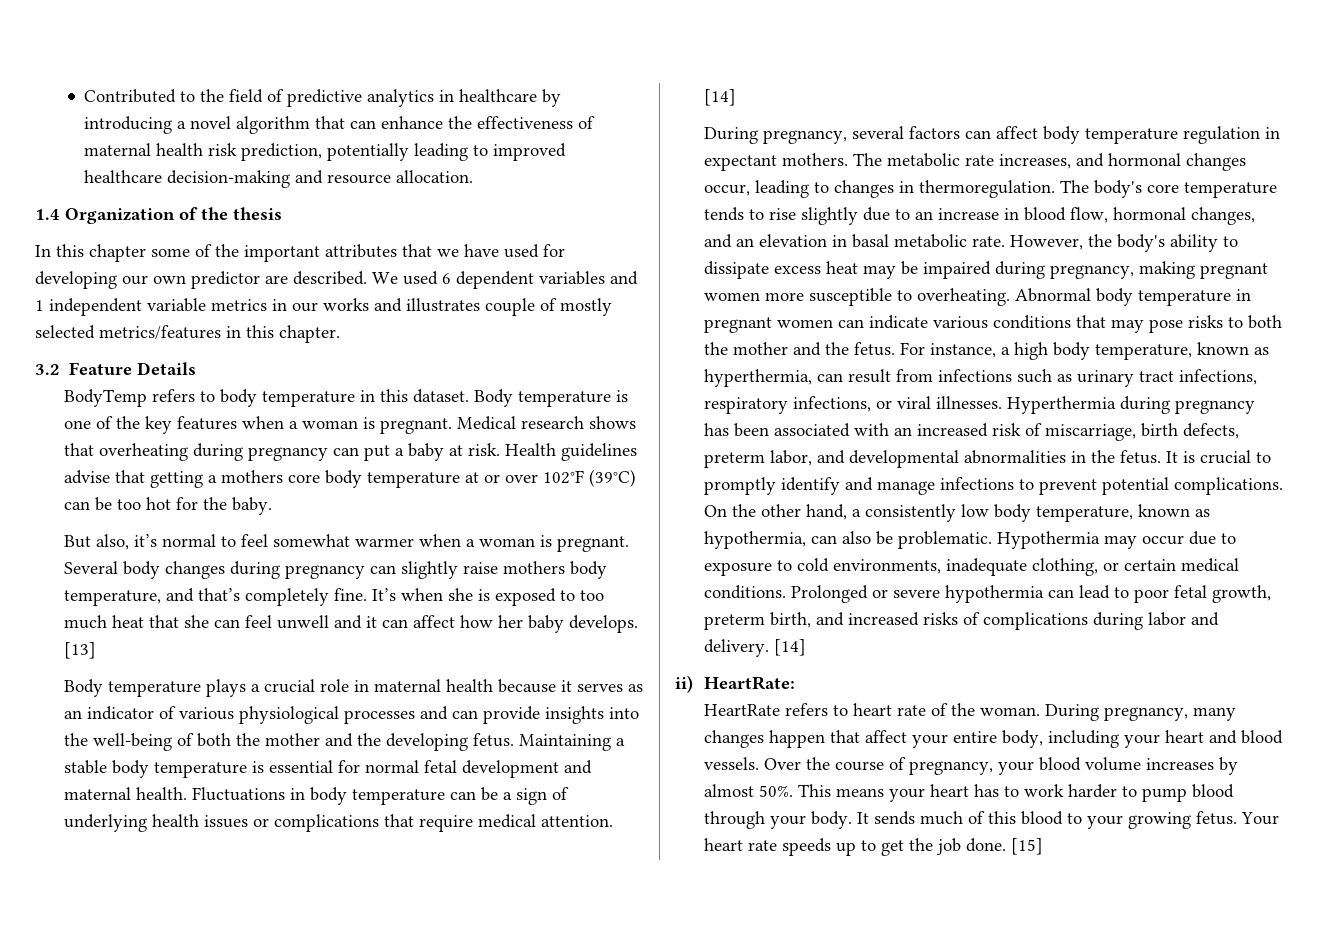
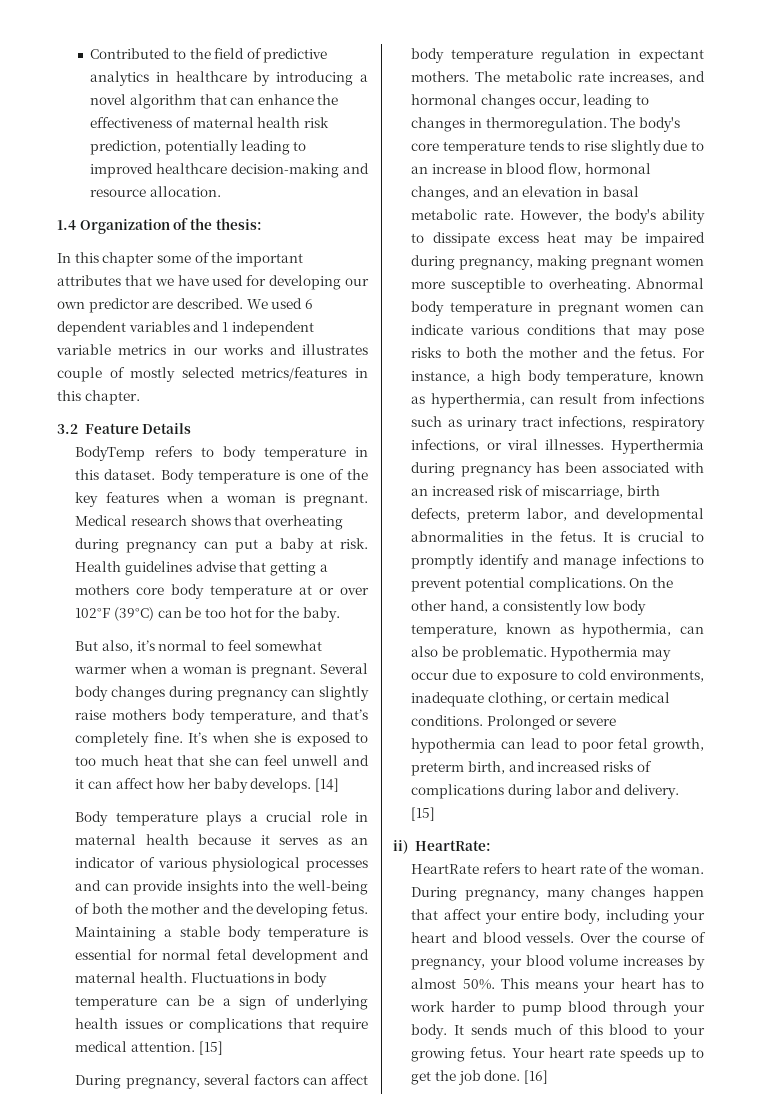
- 1.4 Organization of the thesis
+ 1.4 Organization of the thesis:
- [13]
+ [14]
- Fluctuations in body temperature can be a sign of underlying health issues or complications that require medical attention. [14]
+ Fluctuations in body temperature can be a sign of underlying health issues or complications that require medical attention. [15]
- Prolonged or severe hypothermia can lead to poor fetal growth, preterm birth, and increased risks of complications during labor and delivery. [14]
+ Prolonged or severe hypothermia can lead to poor fetal growth, preterm birth, and increased risks of complications during labor and delivery. [15]
- [15]
+ [16]

